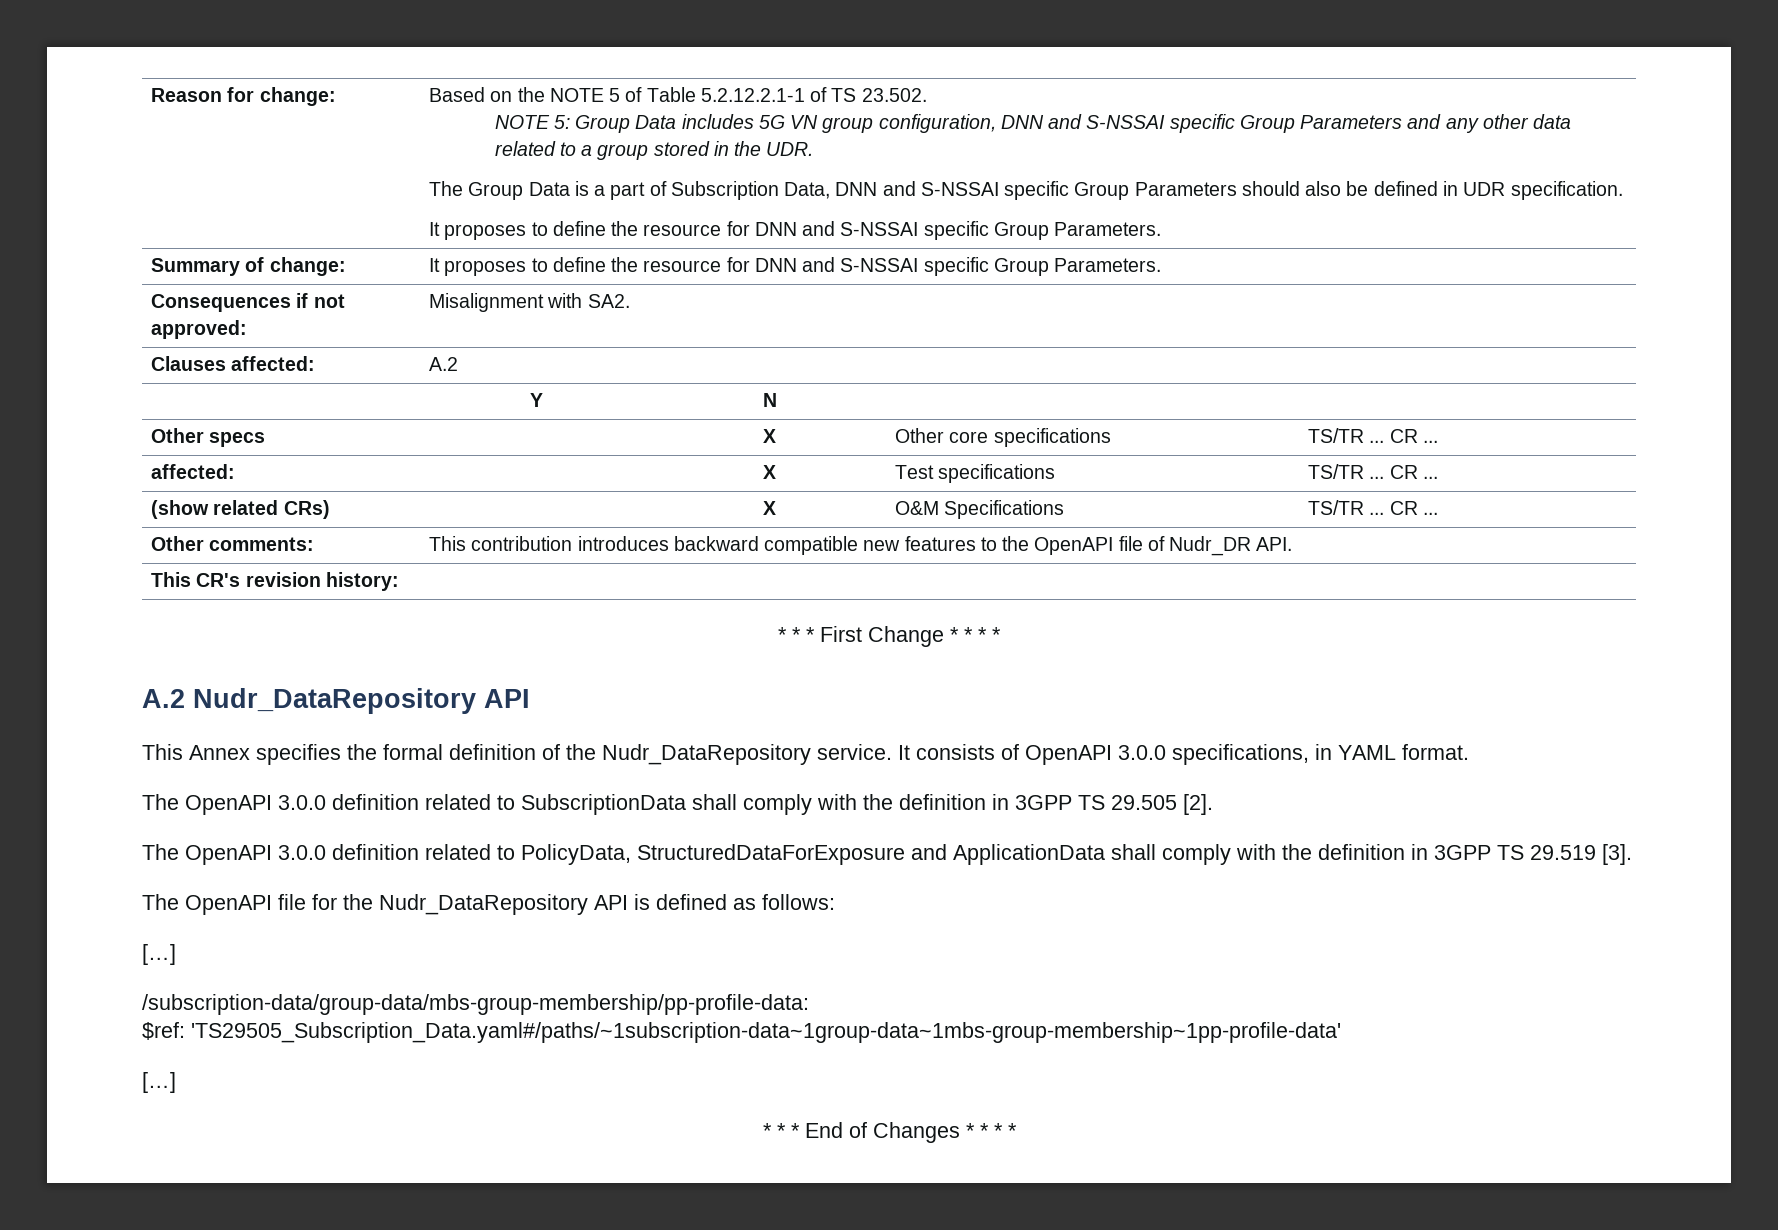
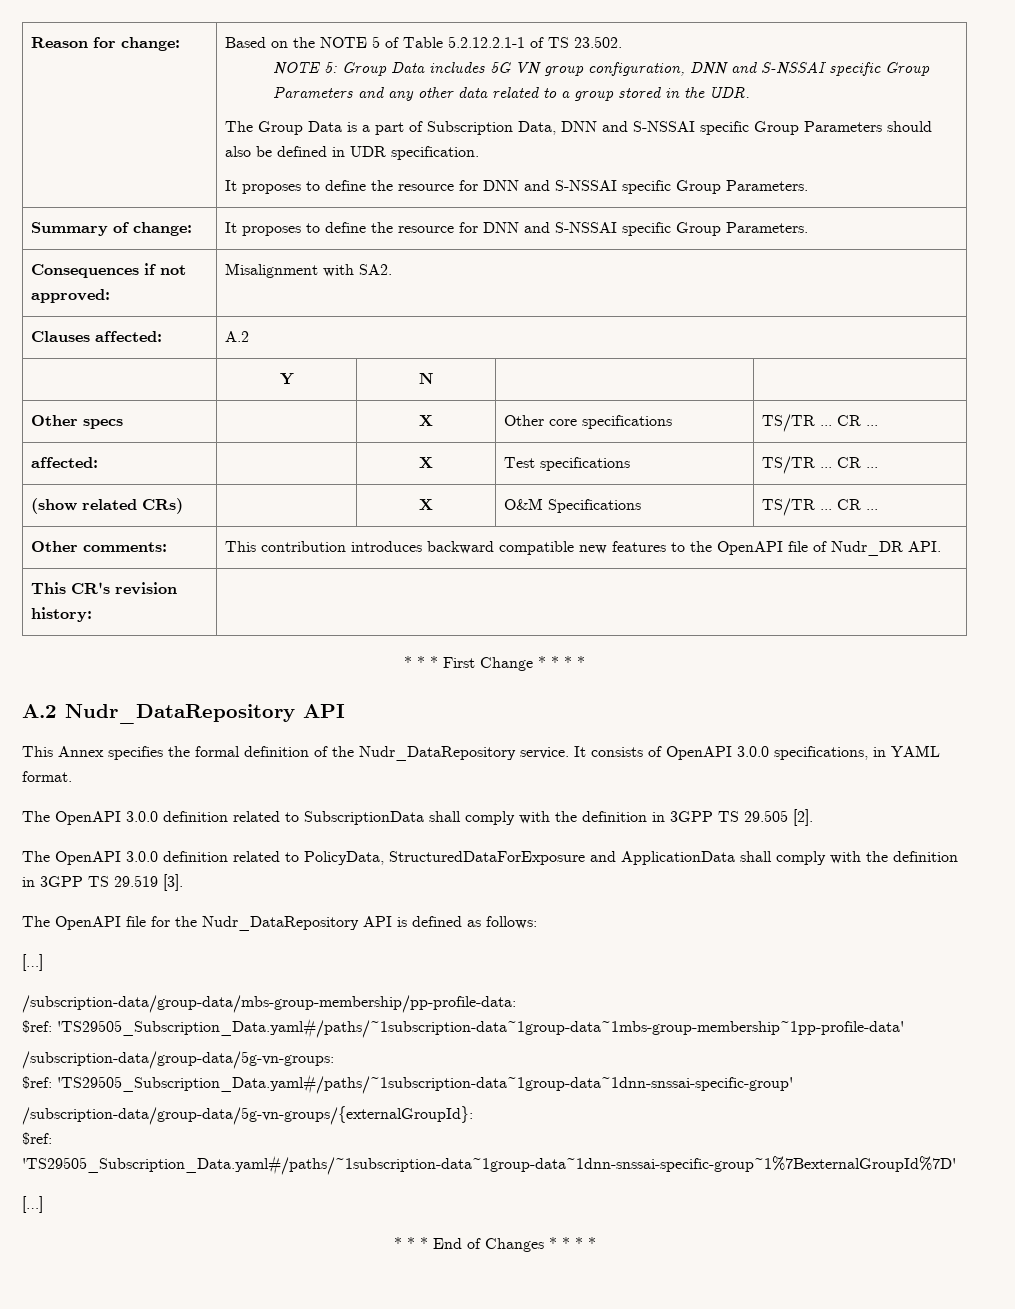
+ /subscription-data/group-data/5g-vn-groups:
+ $ref: 'TS29505_Subscription_Data.yaml#/paths/~1subscription-data~1group-data~1dnn-snssai-specific-group'
+ /subscription-data/group-data/5g-vn-groups/{externalGroupId}:
+ $ref: 'TS29505_Subscription_Data.yaml#/paths/~1subscription-data~1group-data~1dnn-snssai-specific-group~1%7BexternalGroupId%7D'

